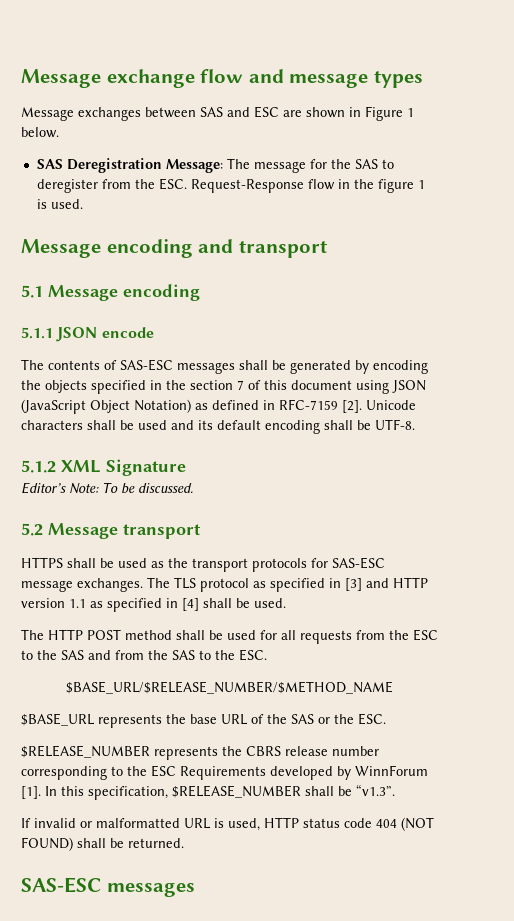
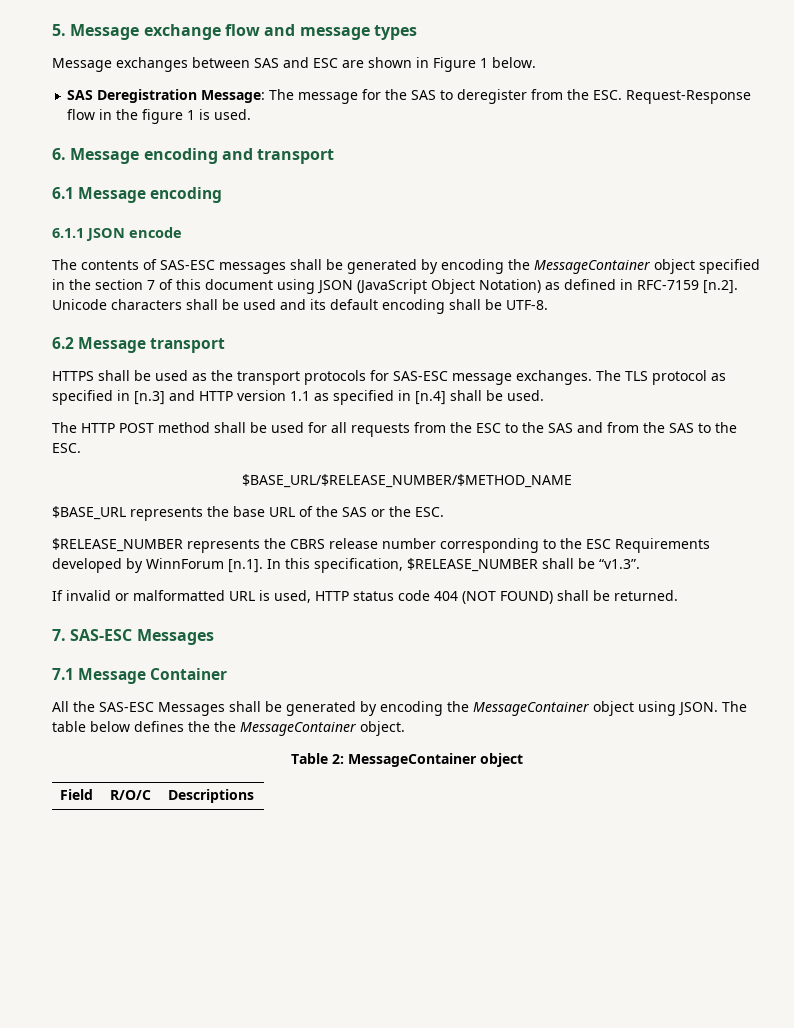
- Message exchange flow and message types
+ 5. Message exchange flow and message types
- Message encoding and transport
+ 6. Message encoding and transport
- 5.1 Message encoding
+ 6.1 Message encoding
- 5.1.1 JSON encode
+ 6.1.1 JSON encode
- The contents of SAS-ESC messages shall be generated by encoding the objects specified in the section 7 of this document using JSON (JavaScript Object Notation) as defined in RFC-7159 [2]. Unicode characters shall be used and its default encoding shall be UTF-8.
+ The contents of SAS-ESC messages shall be generated by encoding the MessageContainer object specified in the section 7 of this document using JSON (JavaScript Object Notation) as defined in RFC-7159 [n.2]. Unicode characters shall be used and its default encoding shall be UTF-8.
- 5.1.2 XML Signature
- Editor’s Note: To be discussed.
- 5.2 Message transport
+ 6.2 Message transport
- The TLS protocol as specified in [3] and HTTP version 1.1 as specified in [4] shall be used.
+ The TLS protocol as specified in [n.3] and HTTP version 1.1 as specified in [n.4] shall be used.
- $RELEASE_NUMBER represents the CBRS release number corresponding to the ESC Requirements developed by WinnForum [1]. In this specification, $RELEASE_NUMBER shall be “v1.3”.
+ $RELEASE_NUMBER represents the CBRS release number corresponding to the ESC Requirements developed by WinnForum [n.1]. In this specification, $RELEASE_NUMBER shall be “v1.3”.
  If invalid or malformatted URL is used, HTTP status code 404 (NOT FOUND) shall be returned.
- SAS-ESC messages
+ 7. SAS-ESC Messages
+ 7.1 Message Container
+ All the SAS-ESC Messages shall be generated by encoding the MessageContainer object using JSON. The table below defines the the MessageContainer object.
+ Table 2: MessageContainer object
+ Field | R/O/C | Descriptions

